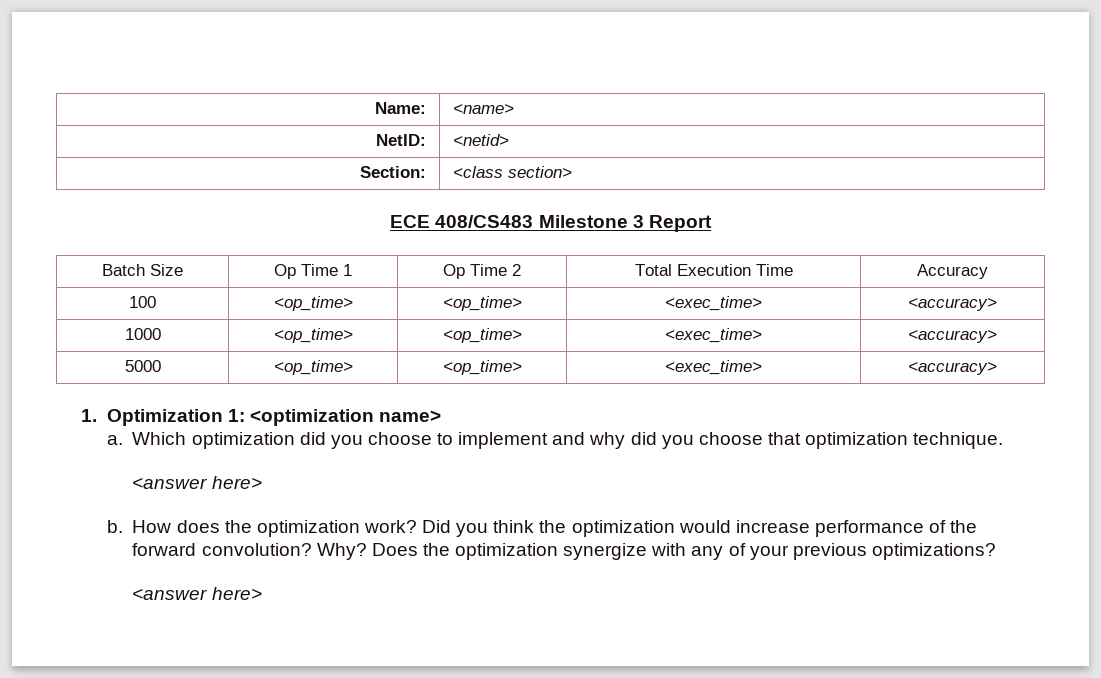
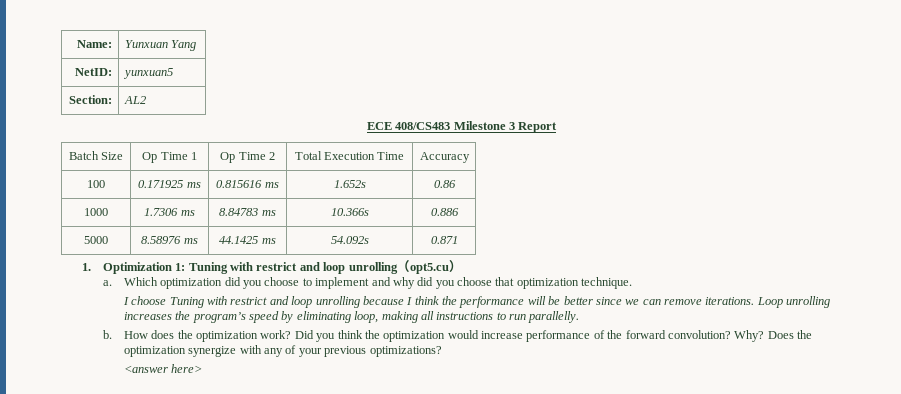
- Name: | <name>
+ Name: | Yunxuan Yang
- NetID: | <netid>
+ NetID: | yunxuan5
- Section: | <class section>
+ Section: | AL2
- 100 | <op_time> | <op_time> | <exec_time> | <accuracy>
- 1000 | <op_time> | <op_time> | <exec_time> | <accuracy>
- 5000 | <op_time> | <op_time> | <exec_time> | <accuracy>
- 1. Optimization 1: <optimization name>
+ 100 | 0.171925 ms | 0.815616 ms | 1.652s | 0.86
+ 1000 | 1.7306 ms | 8.84783 ms | 10.366s | 0.886
+ 5000 | 8.58976 ms | 44.1425 ms | 54.092s | 0.871
+ 1. Optimization 1: Tuning with restrict and loop unrolling（opt5.cu）
  Which optimization did you choose to implement and why did you choose that optimization technique.
- <answer here>
+ I choose Tuning with restrict and loop unrolling because I think the performance will be better since we can remove iterations. Loop unrolling increases the program’s speed by eliminating loop, making all instructions to run parallelly.

